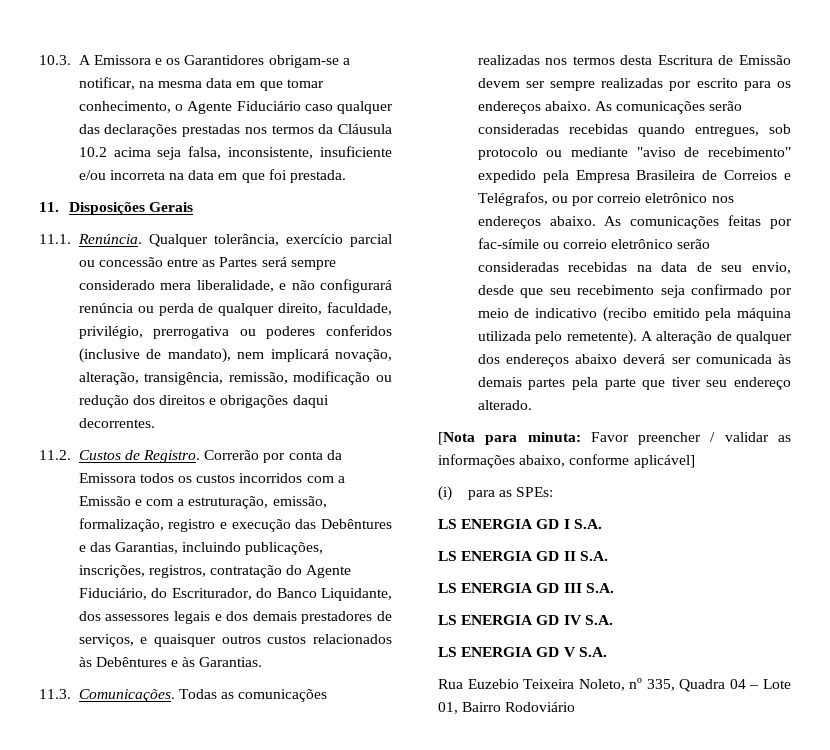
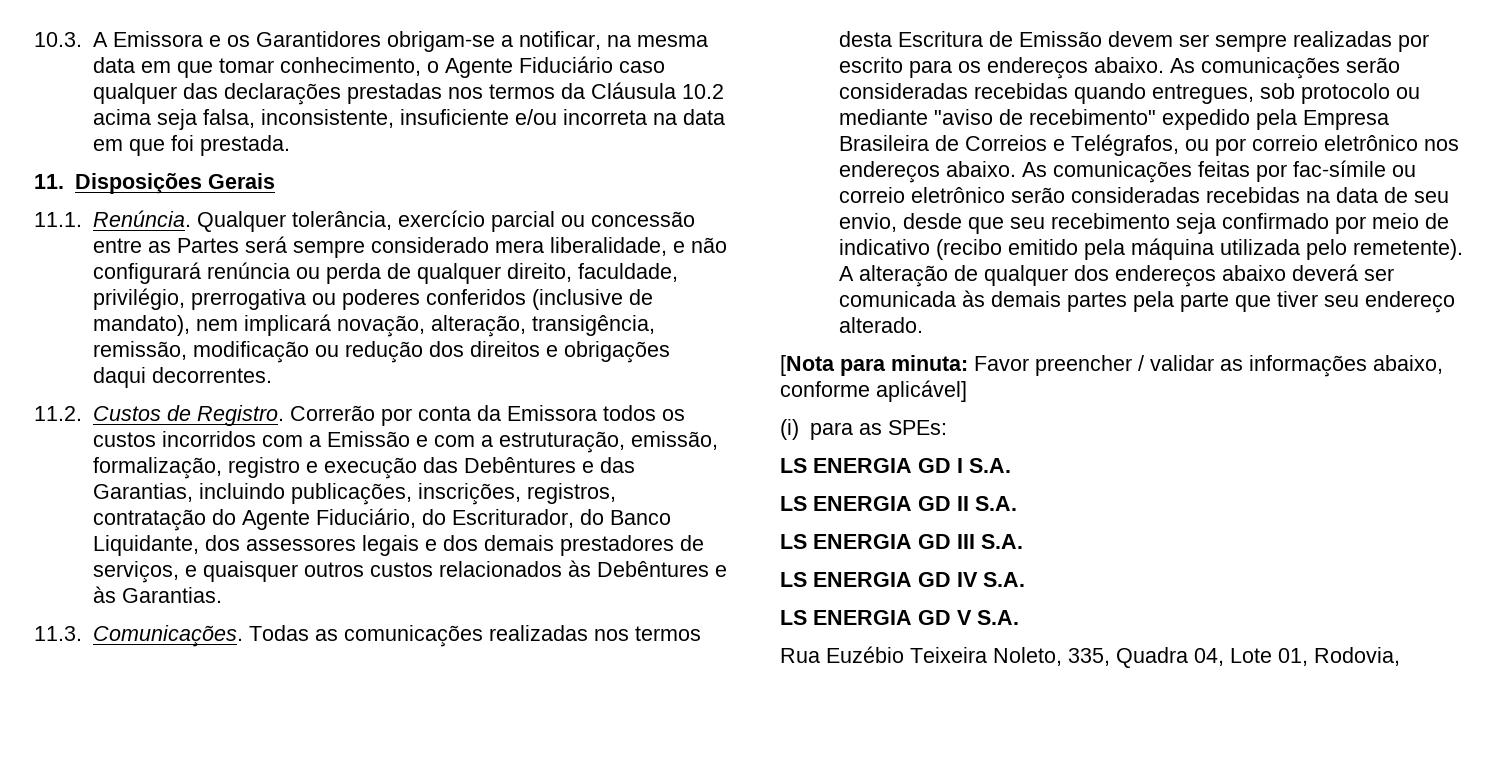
- Rua Euzebio Teixeira Noleto, nº 335, Quadra 04 – Lote 01, Bairro Rodoviário
+ Rua Euzébio Teixeira Noleto, 335, Quadra 04, Lote 01, Rodovia,

